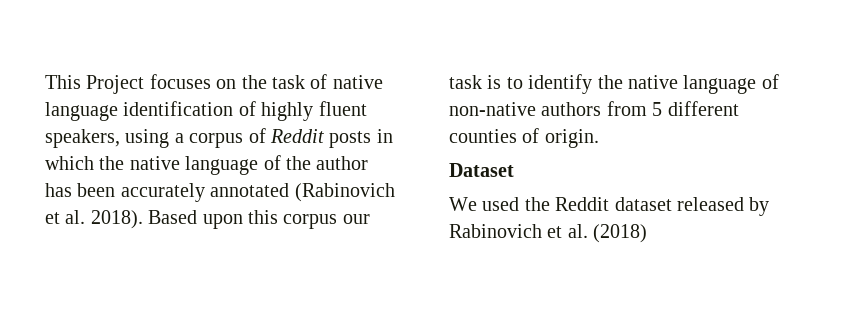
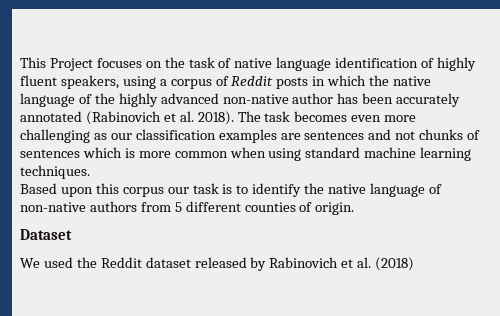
- This Project focuses on the task of native language identification of highly fluent speakers, using a corpus of Reddit posts in which the native language of the author has been accurately annotated (Rabinovich et al. 2018). Based upon this corpus our task is to identify the native language of non-native authors from 5 different counties of origin.
+ This Project focuses on the task of native language identification of highly fluent speakers, using a corpus of Reddit posts in which the native language of the highly advanced non-native author has been accurately annotated (Rabinovich et al. 2018). The task becomes even more challenging as our classification examples are sentences and not chunks of sentences which is more common when using standard machine learning techniques.
+ Based upon this corpus our task is to identify the native language of non-native authors from 5 different counties of origin.

